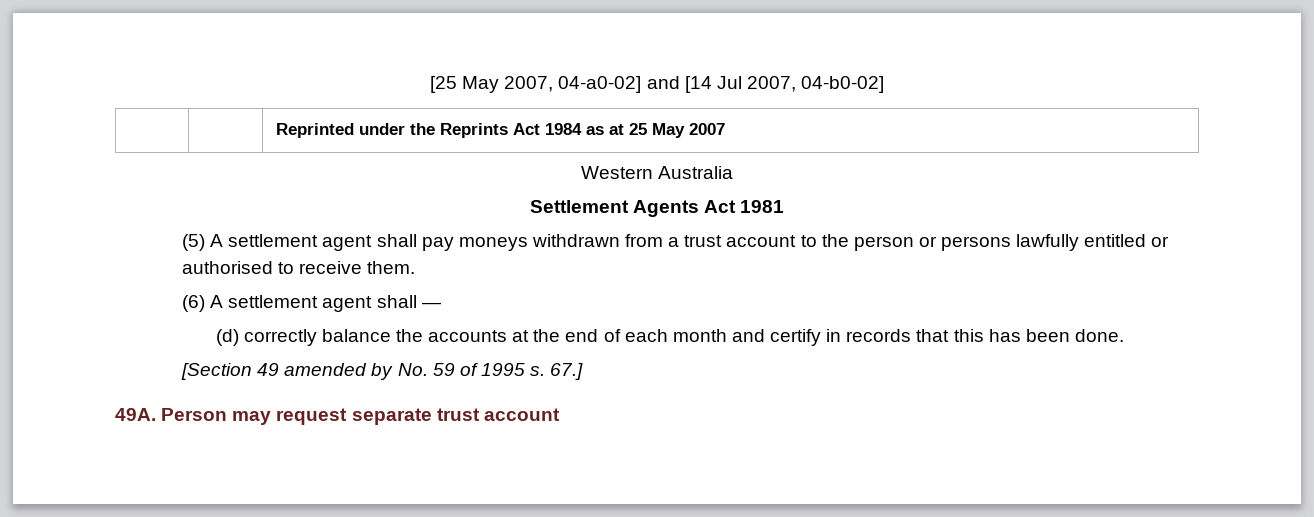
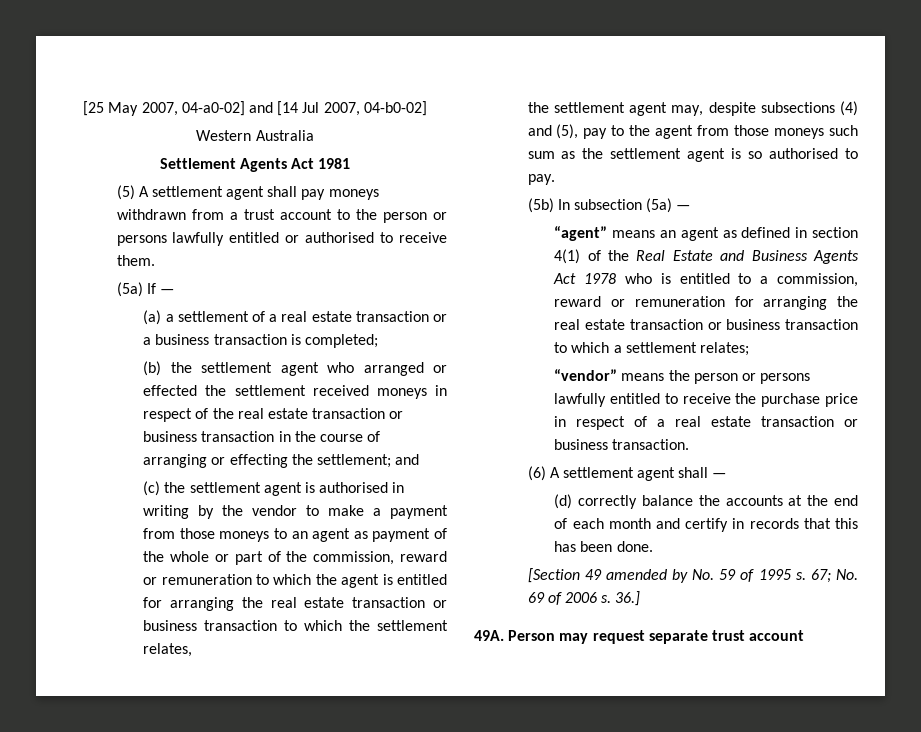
- | | Reprinted under the Reprints Act 1984 as at 25 May 2007
+ (5a) If —
+ (a) a settlement of a real estate transaction or a business transaction is completed;
+ (b) the settlement agent who arranged or effected the settlement received moneys in respect of the real estate transaction or business transaction in the course of arranging or effecting the settlement; and
+ (c) the settlement agent is authorised in writing by the vendor to make a payment from those moneys to an agent as payment of the whole or part of the commission, reward or remuneration to which the agent is entitled for arranging the real estate transaction or business transaction to which the settlement relates,
+ the settlement agent may, despite subsections (4) and (5), pay to the agent from those moneys such sum as the settlement agent is so authorised to pay.
+ (5b) In subsection (5a) —
+ “agent” means an agent as defined in section 4(1) of the Real Estate and Business Agents Act 1978 who is entitled to a commission, reward or remuneration for arranging the real estate transaction or business transaction to which a settlement relates;
+ “vendor” means the person or persons lawfully entitled to receive the purchase price in respect of a real estate transaction or business transaction.
- 67.]
+ 67; No. 69 of 2006 s. 36.]

